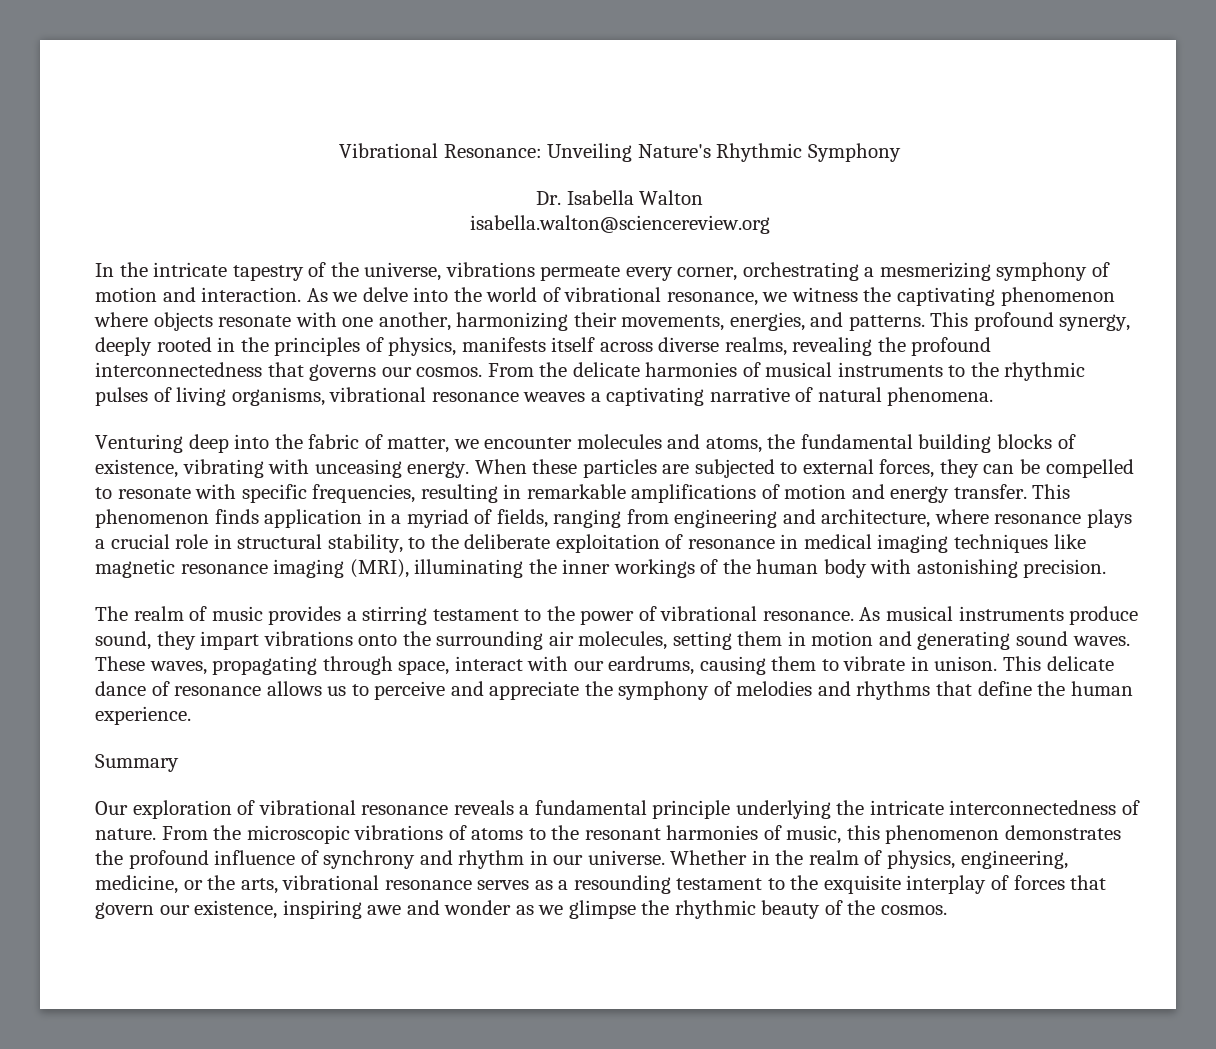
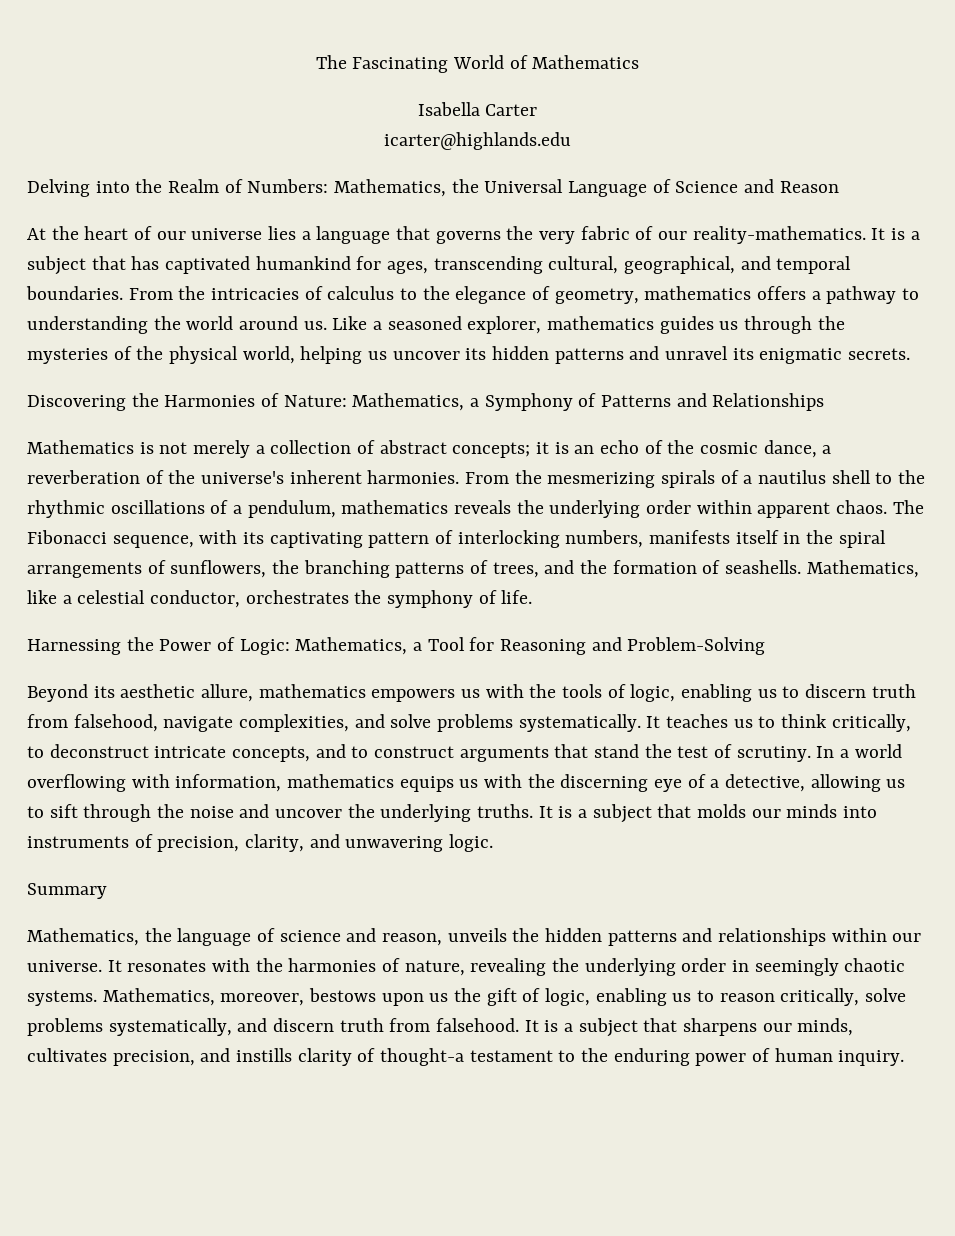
- Vibrational Resonance: Unveiling Nature's Rhythmic Symphony
- Dr. Isabella Walton
- isabella.walton@sciencereview.org
- In the intricate tapestry of the universe, vibrations permeate every corner, orchestrating a mesmerizing symphony of motion and interaction. As we delve into the world of vibrational resonance, we witness the captivating phenomenon where objects resonate with one another, harmonizing their movements, energies, and patterns. This profound synergy, deeply rooted in the principles of physics, manifests itself across diverse realms, revealing the profound interconnectedness that governs our cosmos. From the delicate harmonies of musical instruments to the rhythmic pulses of living organisms, vibrational resonance weaves a captivating narrative of natural phenomena.
- Venturing deep into the fabric of matter, we encounter molecules and atoms, the fundamental building blocks of existence, vibrating with unceasing energy. When these particles are subjected to external forces, they can be compelled to resonate with specific frequencies, resulting in remarkable amplifications of motion and energy transfer. This phenomenon finds application in a myriad of fields, ranging from engineering and architecture, where resonance plays a crucial role in structural stability, to the deliberate exploitation of resonance in medical imaging techniques like magnetic resonance imaging (MRI), illuminating the inner workings of the human body with astonishing precision.
- The realm of music provides a stirring testament to the power of vibrational resonance. As musical instruments produce sound, they impart vibrations onto the surrounding air molecules, setting them in motion and generating sound waves. These waves, propagating through space, interact with our eardrums, causing them to vibrate in unison. This delicate dance of resonance allows us to perceive and appreciate the symphony of melodies and rhythms that define the human experience.
+ The Fascinating World of Mathematics
+ Isabella Carter
+ icarter@highlands.edu
+ Delving into the Realm of Numbers: Mathematics, the Universal Language of Science and Reason
+ At the heart of our universe lies a language that governs the very fabric of our reality-mathematics. It is a subject that has captivated humankind for ages, transcending cultural, geographical, and temporal boundaries. From the intricacies of calculus to the elegance of geometry, mathematics offers a pathway to understanding the world around us. Like a seasoned explorer, mathematics guides us through the mysteries of the physical world, helping us uncover its hidden patterns and unravel its enigmatic secrets.
+ Discovering the Harmonies of Nature: Mathematics, a Symphony of Patterns and Relationships
+ Mathematics is not merely a collection of abstract concepts; it is an echo of the cosmic dance, a reverberation of the universe's inherent harmonies. From the mesmerizing spirals of a nautilus shell to the rhythmic oscillations of a pendulum, mathematics reveals the underlying order within apparent chaos. The Fibonacci sequence, with its captivating pattern of interlocking numbers, manifests itself in the spiral arrangements of sunflowers, the branching patterns of trees, and the formation of seashells. Mathematics, like a celestial conductor, orchestrates the symphony of life.
+ Harnessing the Power of Logic: Mathematics, a Tool for Reasoning and Problem-Solving
+ Beyond its aesthetic allure, mathematics empowers us with the tools of logic, enabling us to discern truth from falsehood, navigate complexities, and solve problems systematically. It teaches us to think critically, to deconstruct intricate concepts, and to construct arguments that stand the test of scrutiny. In a world overflowing with information, mathematics equips us with the discerning eye of a detective, allowing us to sift through the noise and uncover the underlying truths. It is a subject that molds our minds into instruments of precision, clarity, and unwavering logic.
  Summary
- Our exploration of vibrational resonance reveals a fundamental principle underlying the intricate interconnectedness of nature. From the microscopic vibrations of atoms to the resonant harmonies of music, this phenomenon demonstrates the profound influence of synchrony and rhythm in our universe. Whether in the realm of physics, engineering, medicine, or the arts, vibrational resonance serves as a resounding testament to the exquisite interplay of forces that govern our existence, inspiring awe and wonder as we glimpse the rhythmic beauty of the cosmos.
+ Mathematics, the language of science and reason, unveils the hidden patterns and relationships within our universe. It resonates with the harmonies of nature, revealing the underlying order in seemingly chaotic systems. Mathematics, moreover, bestows upon us the gift of logic, enabling us to reason critically, solve problems systematically, and discern truth from falsehood. It is a subject that sharpens our minds, cultivates precision, and instills clarity of thought-a testament to the enduring power of human inquiry.

